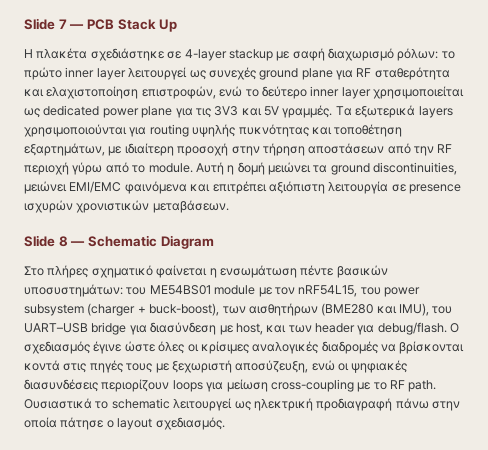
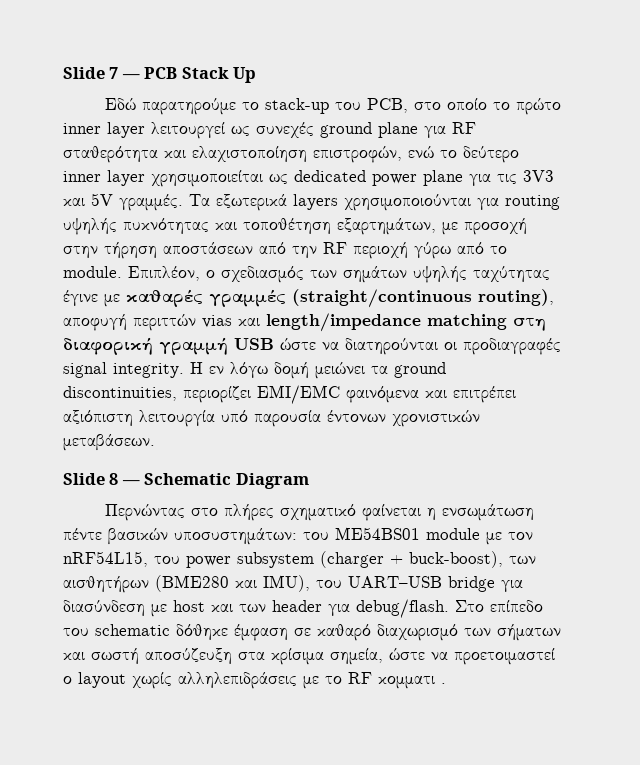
- Η πλακέτα σχεδιάστηκε σε 4-layer stackup με σαφή διαχωρισμό ρόλων: το πρώτο inner layer λειτουργεί ως συνεχές ground plane για RF σταθερότητα και ελαχιστοποίηση επιστροφών, ενώ το δεύτερο inner layer χρησιμοποιείται ως dedicated power plane για τις 3V3 και 5V γραμμές.
+ Eδώ παρατηρούμε το stack-up του PCB, στο οποίο το πρώτο inner layer λειτουργεί ως συνεχές ground plane για RF σταθερότητα και ελαχιστοποίηση επιστροφών, ενώ το δεύτερο inner layer χρησιμοποιείται ως dedicated power plane για τις 3V3 και 5V γραμμές.
- Τα εξωτερικά layers χρησιμοποιούνται για routing υψηλής πυκνότητας και τοποθέτηση εξαρτημάτων, με ιδιαίτερη προσοχή στην τήρηση αποστάσεων από την RF περιοχή γύρω από το module.
+ Τα εξωτερικά layers χρησιμοποιούνται για routing υψηλής πυκνότητας και τοποθέτηση εξαρτημάτων, με προσοχή στην τήρηση αποστάσεων από την RF περιοχή γύρω από το module.
- Αυτή η δομή μειώνει τα ground discontinuities, μειώνει EMI/EMC φαινόμενα και επιτρέπει αξιόπιστη λειτουργία σε presence ισχυρών χρονιστικών μεταβάσεων.
+ Επιπλέον, ο σχεδιασμός των σημάτων υψηλής ταχύτητας έγινε με καθαρές γραμμές (straight/continuous routing), αποφυγή περιττών vias και length/impedance matching στη διαφορική γραμμή USB ώστε να διατηρούνται οι προδιαγραφές signal integrity. Η εν λόγω δομή μειώνει τα ground discontinuities, περιορίζει EMI/EMC φαινόμενα και επιτρέπει αξιόπιστη λειτουργία υπό παρουσία έντονων χρονιστικών μεταβάσεων.
- Στο πλήρες σχηματικό φαίνεται η ενσωμάτωση πέντε βασικών υποσυστημάτων: του ME54BS01 module με τον nRF54L15, του power subsystem (charger + buck-boost), των αισθητήρων (BME280 και IMU), του UART–USB bridge για διασύνδεση με host, και των header για debug/flash.
+ Περνώντας στο πλήρες σχηματικό φαίνεται η ενσωμάτωση πέντε βασικών υποσυστημάτων: του ME54BS01 module με τον nRF54L15, του power subsystem (charger + buck-boost), των αισθητήρων (BME280 και IMU), του UART–USB bridge για διασύνδεση με host και των header για debug/flash.
- Ο σχεδιασμός έγινε ώστε όλες οι κρίσιμες αναλογικές διαδρομές να βρίσκονται κοντά στις πηγές τους με ξεχωριστή αποσύζευξη, ενώ οι ψηφιακές διασυνδέσεις περιορίζουν loops για μείωση cross-coupling με το RF path. Ουσιαστικά το schematic λειτουργεί ως ηλεκτρική προδιαγραφή πάνω στην οποία πάτησε ο layout σχεδιασμός.
+ Στο επίπεδο του schematic δόθηκε έμφαση σε καθαρό διαχωρισμό των σήματων και σωστή αποσύζευξη στα κρίσιμα σημεία, ώστε να προετοιμαστεί ο layout χωρίς αλληλεπιδράσεις με το RF κομματι .

